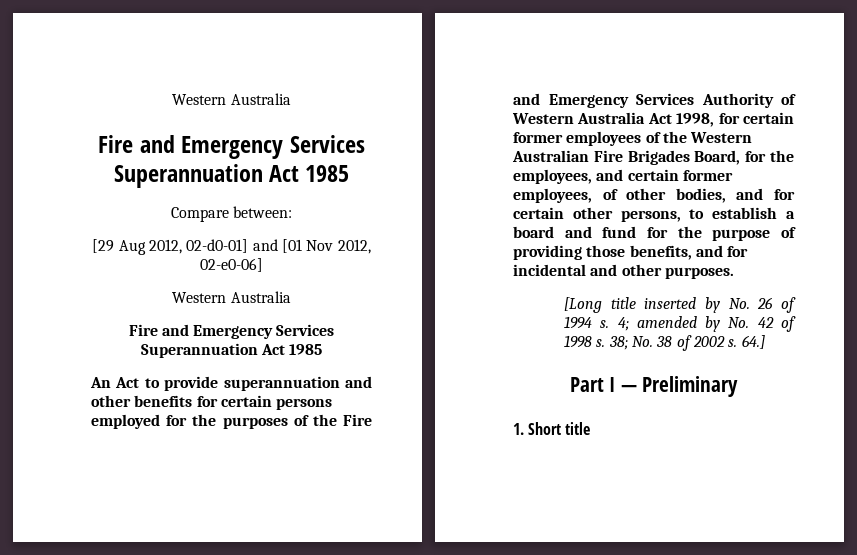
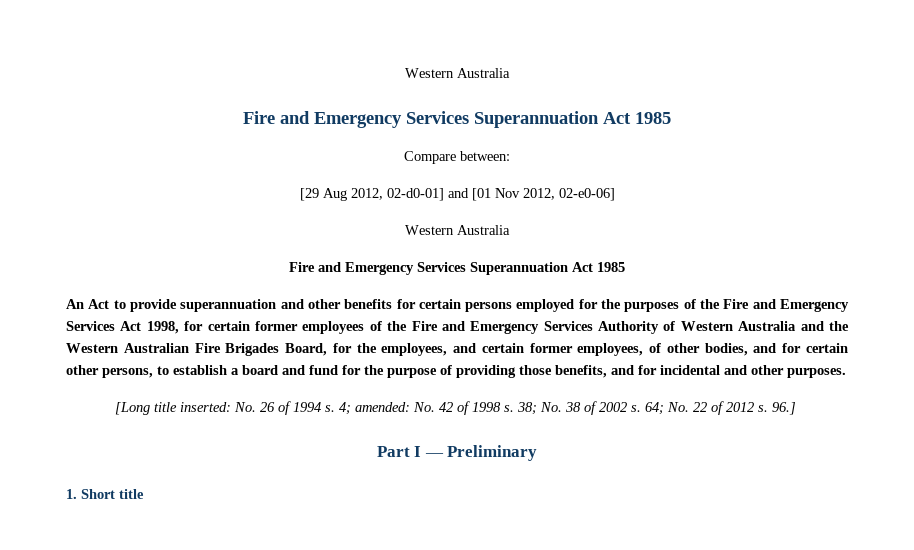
- An Act to provide superannuation and other benefits for certain persons employed for the purposes of the Fire and Emergency Services Authority of Western Australia Act 1998, for certain former employees of the Western Australian Fire Brigades Board, for the employees, and certain former employees, of other bodies, and for certain other persons, to establish a board and fund for the purpose of providing those benefits, and for incidental and other purposes.
+ An Act to provide superannuation and other benefits for certain persons employed for the purposes of the Fire and Emergency Services Act 1998, for certain former employees of the Fire and Emergency Services Authority of Western Australia and the Western Australian Fire Brigades Board, for the employees, and certain former employees, of other bodies, and for certain other persons, to establish a board and fund for the purpose of providing those benefits, and for incidental and other purposes.
- [Long title inserted by No. 26 of 1994 s.
+ [Long title inserted: No. 26 of 1994 s.
- 4; amended by No. 42 of 1998 s.
+ 4; amended: No. 42 of 1998 s.
- 64.]
+ 64; No. 22 of 2012 s. 96.]

